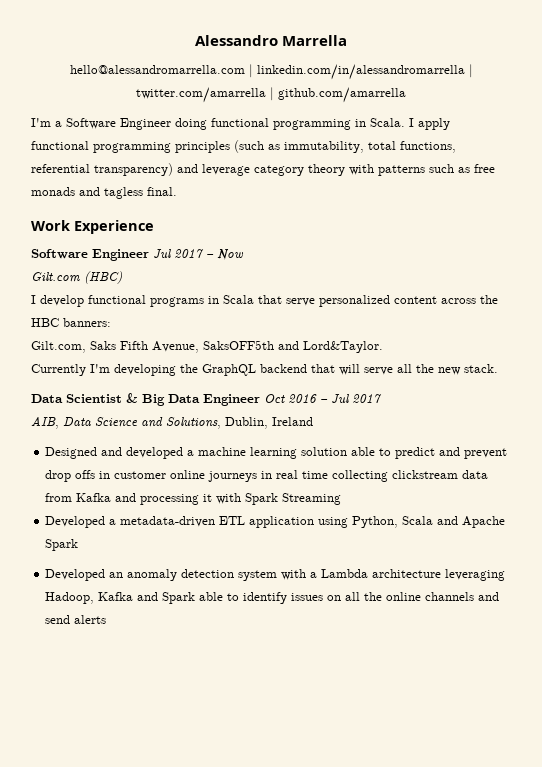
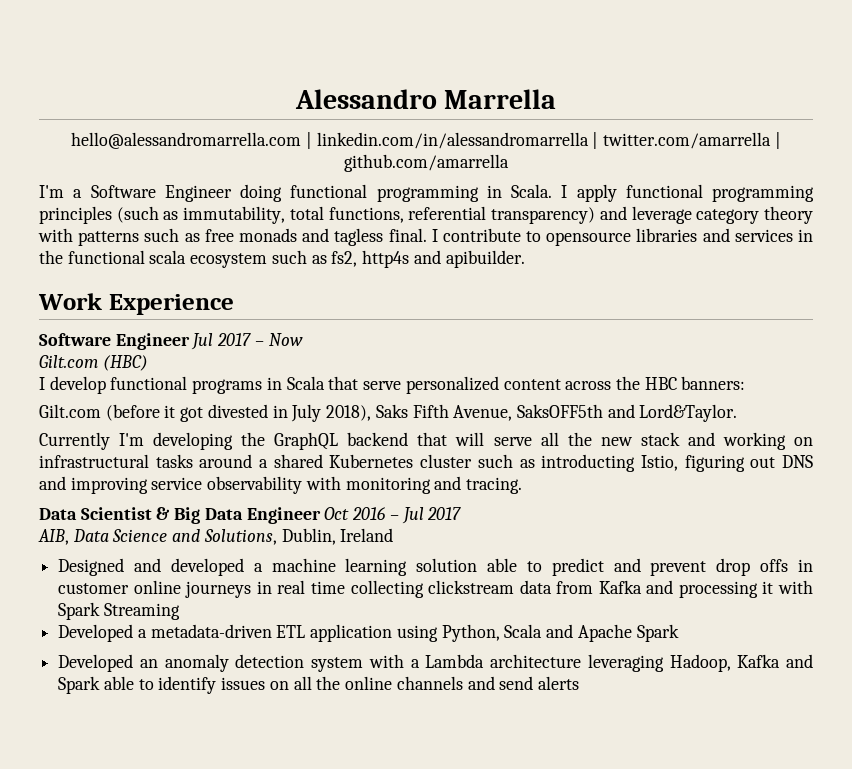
+ I contribute to opensource libraries and services in the functional scala ecosystem such as fs2, http4s and apibuilder.
- Gilt.com, Saks Fifth Avenue, SaksOFF5th and Lord&Taylor.
+ Gilt.com (before it got divested in July 2018), Saks Fifth Avenue, SaksOFF5th and Lord&Taylor.
- Currently I'm developing the GraphQL backend that will serve all the new stack.
+ Currently I'm developing the GraphQL backend that will serve all the new stack and working on infrastructural tasks around a shared Kubernetes cluster such as introducting Istio, figuring out DNS and improving service observability with monitoring and tracing.

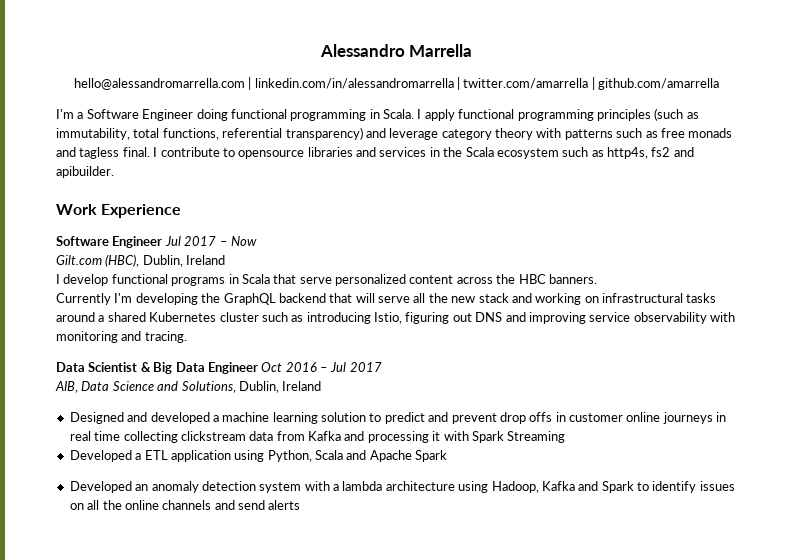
- I contribute to opensource libraries and services in the functional scala ecosystem such as fs2, http4s and apibuilder.
+ I contribute to opensource libraries and services in the Scala ecosystem such as http4s, fs2 and apibuilder.
- Gilt.com (HBC)
+ Gilt.com (HBC), Dublin, Ireland
- I develop functional programs in Scala that serve personalized content across the HBC banners:
- Gilt.com (before it got divested in July 2018), Saks Fifth Avenue, SaksOFF5th and Lord&Taylor.
+ I develop functional programs in Scala that serve personalized content across the HBC banners.
- Currently I'm developing the GraphQL backend that will serve all the new stack and working on infrastructural tasks around a shared Kubernetes cluster such as introducting Istio, figuring out DNS and improving service observability with monitoring and tracing.
+ Currently I'm developing the GraphQL backend that will serve all the new stack and working on infrastructural tasks around a shared Kubernetes cluster such as introducing Istio, figuring out DNS and improving service observability with monitoring and tracing.
- Designed and developed a machine learning solution able to predict and prevent drop offs in customer online journeys in real time collecting clickstream data from Kafka and processing it with Spark Streaming
+ Designed and developed a machine learning solution to predict and prevent drop offs in customer online journeys in real time collecting clickstream data from Kafka and processing it with Spark Streaming
- Developed a metadata-driven ETL application using Python, Scala and Apache Spark
+ Developed a ETL application using Python, Scala and Apache Spark
- Developed an anomaly detection system with a Lambda architecture leveraging Hadoop, Kafka and Spark able to identify issues on all the online channels and send alerts
+ Developed an anomaly detection system with a lambda architecture using Hadoop, Kafka and Spark to identify issues on all the online channels and send alerts

